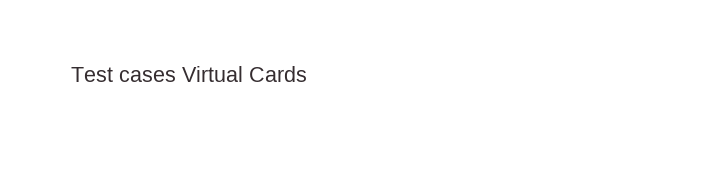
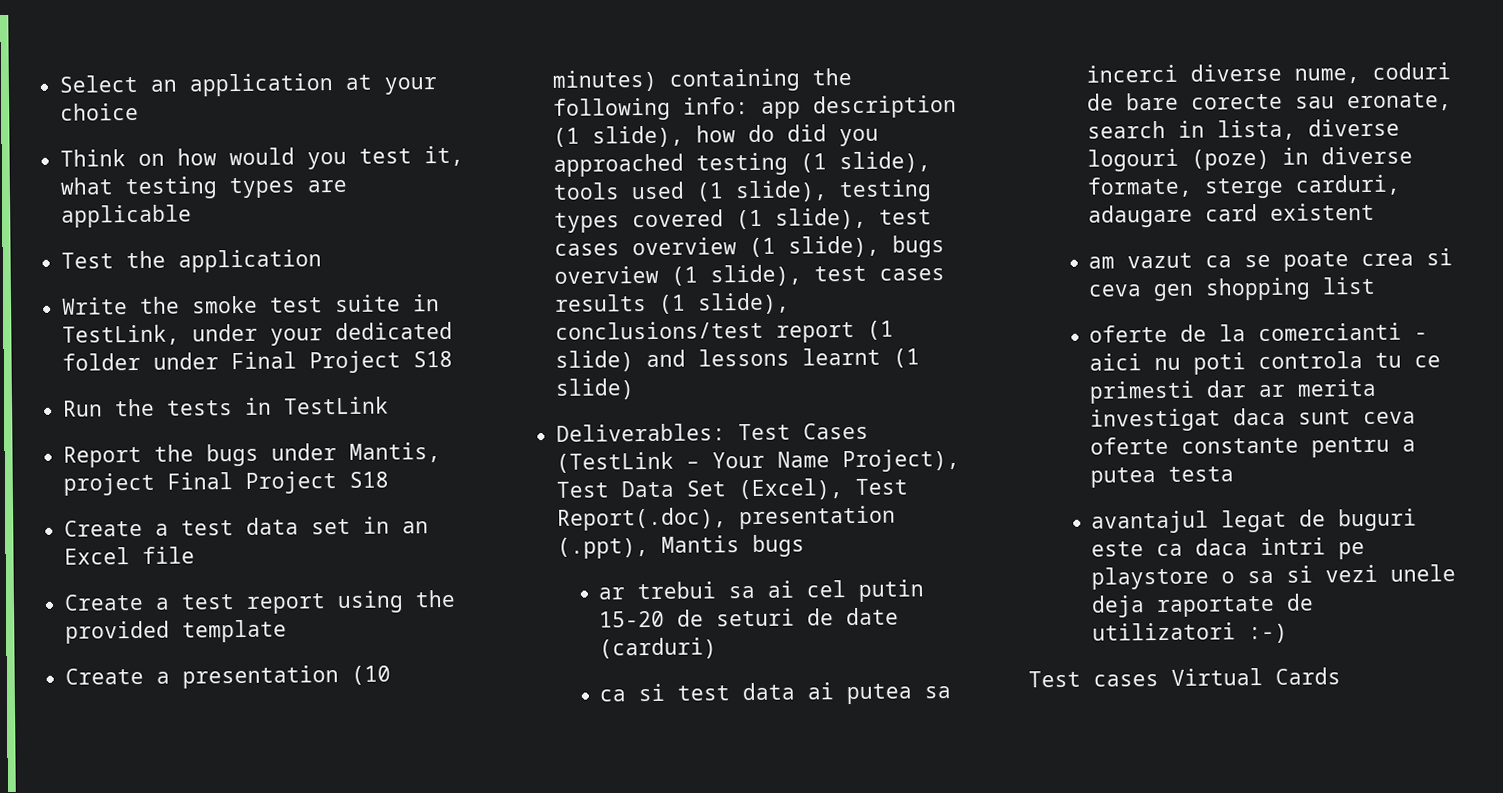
+ Select an application at your choice
+ Think on how would you test it, what testing types are applicable
+ Test the application
+ Write the smoke test suite in TestLink, under your dedicated folder under Final Project S18
+ Run the tests in TestLink
+ Report the bugs under Mantis, project Final Project S18
+ Create a test data set in an Excel file
+ Create a test report using the provided template
+ Create a presentation (10 minutes) containing the following info: app description (1 slide), how do did you approached testing (1 slide), tools used (1 slide), testing types covered (1 slide), test cases overview (1 slide), bugs overview (1 slide), test cases results (1 slide), conclusions/test report (1 slide) and lessons learnt (1 slide)
+ Deliverables: Test Cases (TestLink – Your Name Project), Test Data Set (Excel), Test Report(.doc), presentation (.ppt), Mantis bugs
+ ar trebui sa ai cel putin 15-20 de seturi de date (carduri)
+ ca si test data ai putea sa incerci diverse nume, coduri de bare corecte sau eronate, search in lista, diverse logouri (poze) in diverse formate, sterge carduri, adaugare card existent
+ am vazut ca se poate crea si ceva gen shopping list
+ oferte de la comercianti - aici nu poti controla tu ce primesti dar ar merita investigat daca sunt ceva oferte constante pentru a putea testa
+ avantajul legat de buguri este ca daca intri pe playstore o sa si vezi unele deja raportate de utilizatori :-)

